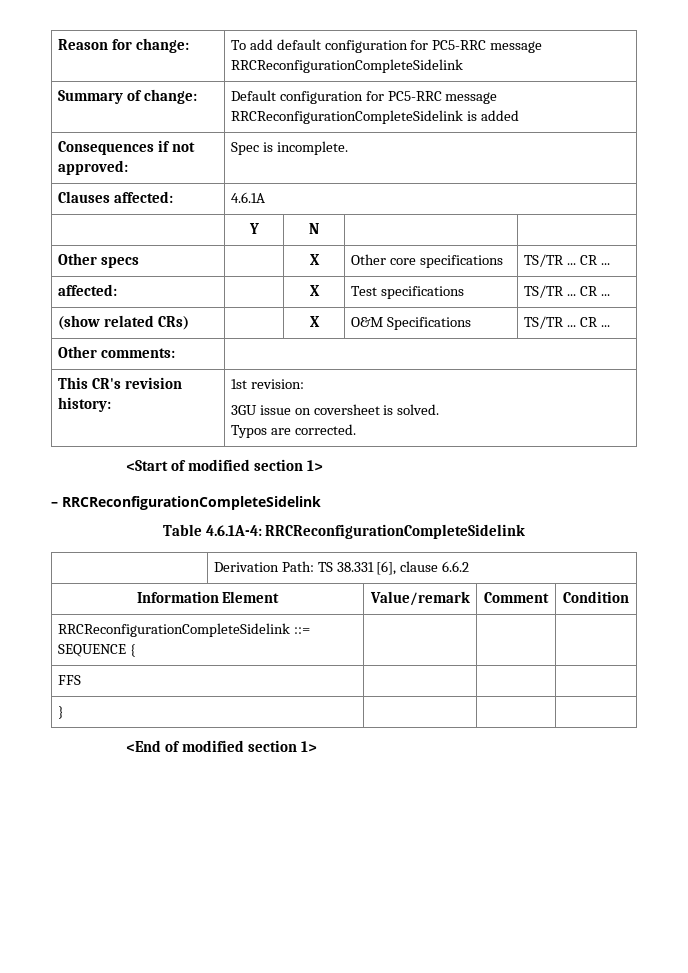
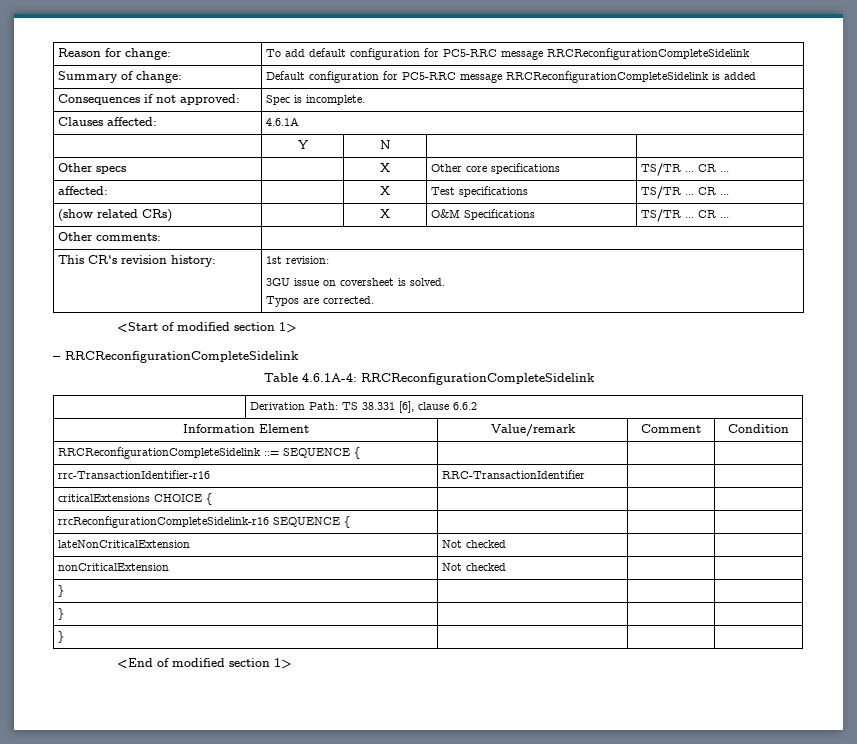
- FFS | | |
+ rrc-TransactionIdentifier-r16 | RRC-TransactionIdentifier | |
+ criticalExtensions CHOICE { | | |
+ rrcReconfigurationCompleteSidelink-r16 SEQUENCE { | | |
+ lateNonCriticalExtension | Not checked | |
+ nonCriticalExtension | Not checked | |
+ } | | |
+ } | | |

